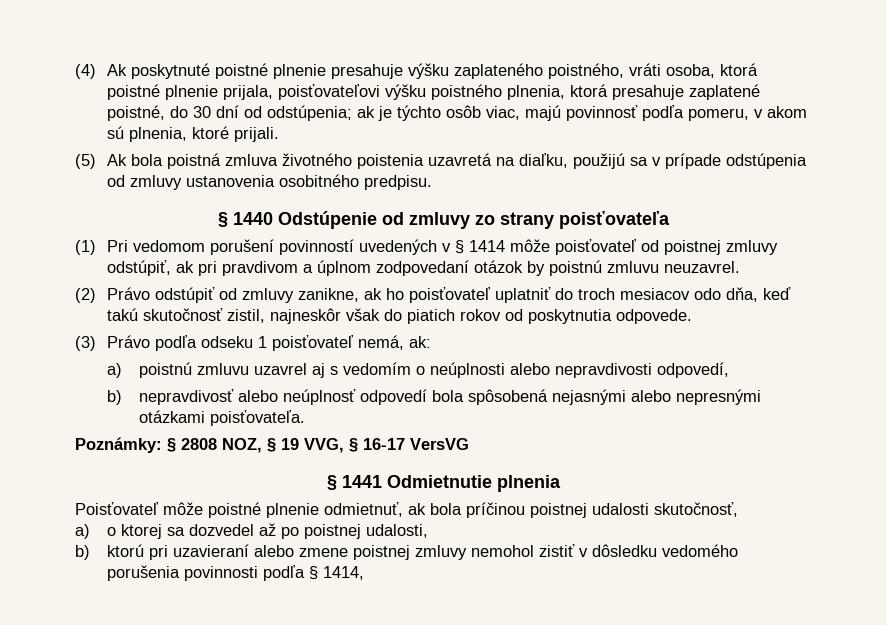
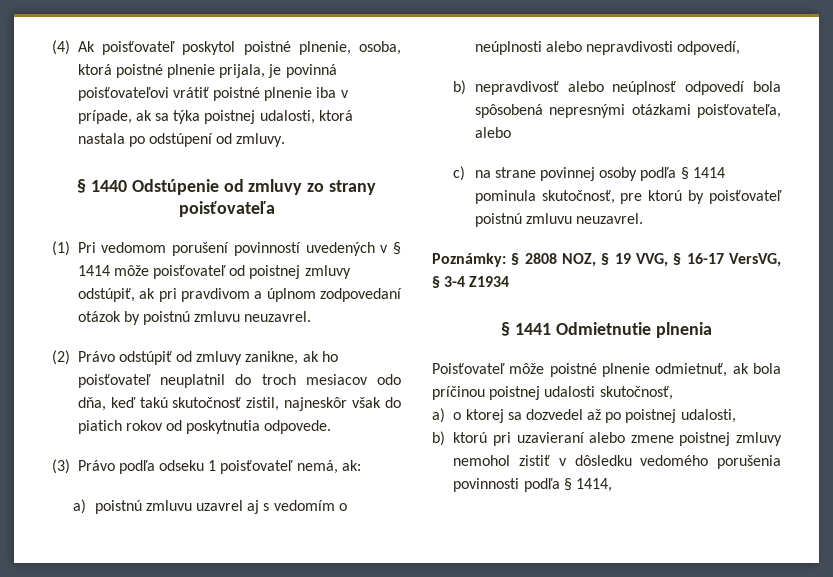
- (4) Ak poskytnuté poistné plnenie presahuje výšku zaplateného poistného, vráti osoba, ktorá poistné plnenie prijala, poisťovateľovi výšku poistného plnenia, ktorá presahuje zaplatené poistné, do 30 dní od odstúpenia; ak je týchto osôb viac, majú povinnosť podľa pomeru, v akom sú plnenia, ktoré prijali.
- (5) Ak bola poistná zmluva životného poistenia uzavretá na diaľku, použijú sa v prípade odstúpenia od zmluvy ustanovenia osobitného predpisu.
+ (4) Ak poisťovateľ poskytol poistné plnenie, osoba, ktorá poistné plnenie prijala, je povinná poisťovateľovi vrátiť poistné plnenie iba v prípade, ak sa týka poistnej udalosti, ktorá nastala po odstúpení od zmluvy.
- (2) Právo odstúpiť od zmluvy zanikne, ak ho poisťovateľ uplatniť do troch mesiacov odo dňa, keď takú skutočnosť zistil, najneskôr však do piatich rokov od poskytnutia odpovede.
+ (2) Právo odstúpiť od zmluvy zanikne, ak ho poisťovateľ neuplatnil do troch mesiacov odo dňa, keď takú skutočnosť zistil, najneskôr však do piatich rokov od poskytnutia odpovede.
- b) nepravdivosť alebo neúplnosť odpovedí bola spôsobená nejasnými alebo nepresnými otázkami poisťovateľa.
+ b) nepravdivosť alebo neúplnosť odpovedí bola spôsobená nepresnými otázkami poisťovateľa, alebo
+ c) na strane povinnej osoby podľa § 1414 pominula skutočnosť, pre ktorú by poisťovateľ poistnú zmluvu neuzavrel.
- Poznámky: § 2808 NOZ, § 19 VVG, § 16-17 VersVG
+ Poznámky: § 2808 NOZ, § 19 VVG, § 16-17 VersVG, § 3-4 Z1934

